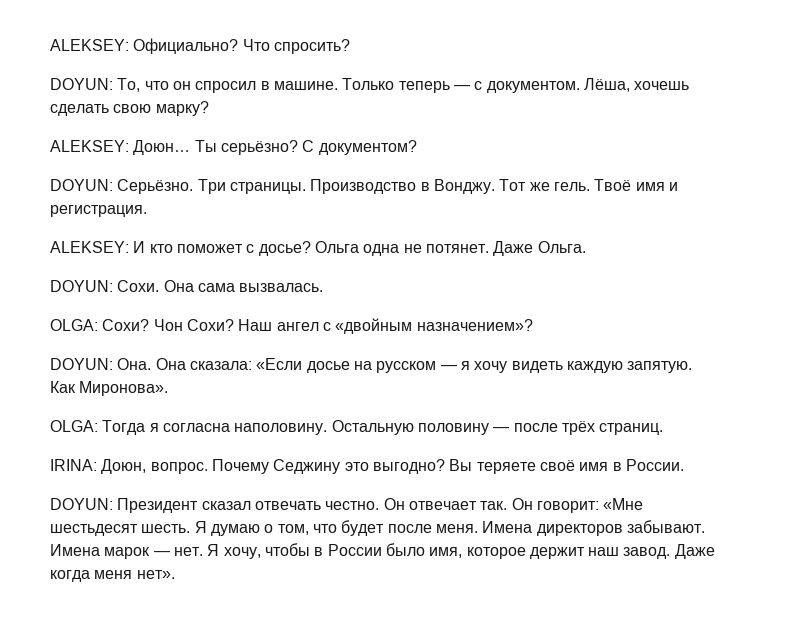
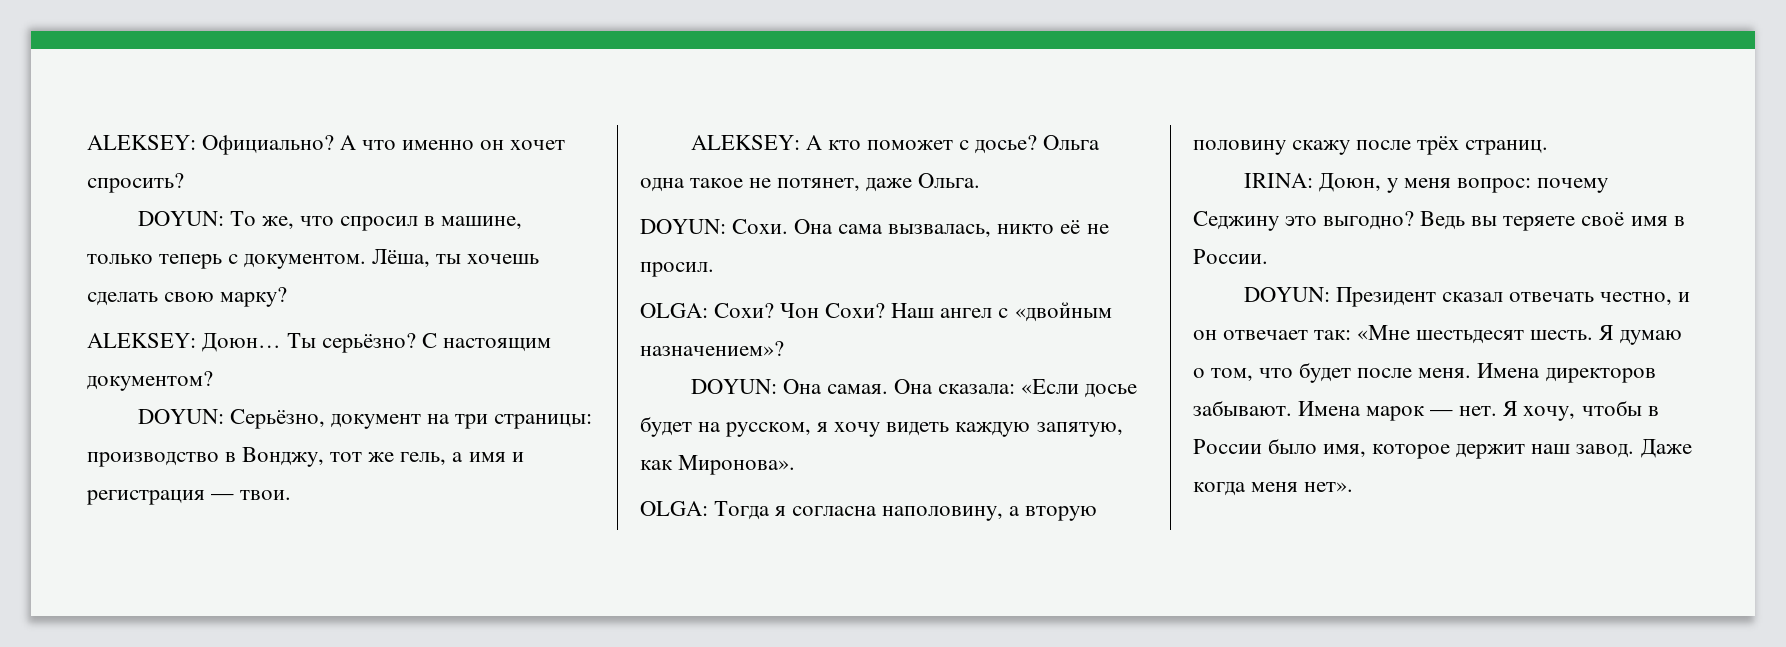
- Что спросить?
- DOYUN: То, что он спросил в машине. Только теперь — с документом.
+ А что именно он хочет спросить?
+ DOYUN: То же, что спросил в машине, только теперь с документом.
- Лёша, хочешь сделать свою марку?
+ Лёша, ты хочешь сделать свою марку?
- С документом?
+ С настоящим документом?
- DOYUN: Серьёзно. Три страницы. Производство в Вонджу. Тот же гель. Твоё имя и регистрация.
- ALEKSEY: И кто поможет с досье?
+ DOYUN: Серьёзно, документ на три страницы: производство в Вонджу, тот же гель, а имя и регистрация — твои.
+ ALEKSEY: А кто поможет с досье?
- Ольга одна не потянет. Даже Ольга.
+ Ольга одна такое не потянет, даже Ольга.
- Она сама вызвалась.
+ Она сама вызвалась, никто её не просил.
- DOYUN: Она. Она сказала: «Если досье на русском — я хочу видеть каждую запятую. Как Миронова».
+ DOYUN: Она самая. Она сказала: «Если досье будет на русском, я хочу видеть каждую запятую, как Миронова».
- OLGA: Тогда я согласна наполовину. Остальную половину — после трёх страниц.
+ OLGA: Тогда я согласна наполовину, а вторую половину скажу после трёх страниц.
- IRINA: Доюн, вопрос. Почему Седжину это выгодно?
+ IRINA: Доюн, у меня вопрос: почему Седжину это выгодно?
- Вы теряете своё имя в России.
+ Ведь вы теряете своё имя в России.
- DOYUN: Президент сказал отвечать честно. Он отвечает так. Он говорит: «Мне шестьдесят шесть.
+ DOYUN: Президент сказал отвечать честно, и он отвечает так: «Мне шестьдесят шесть.

